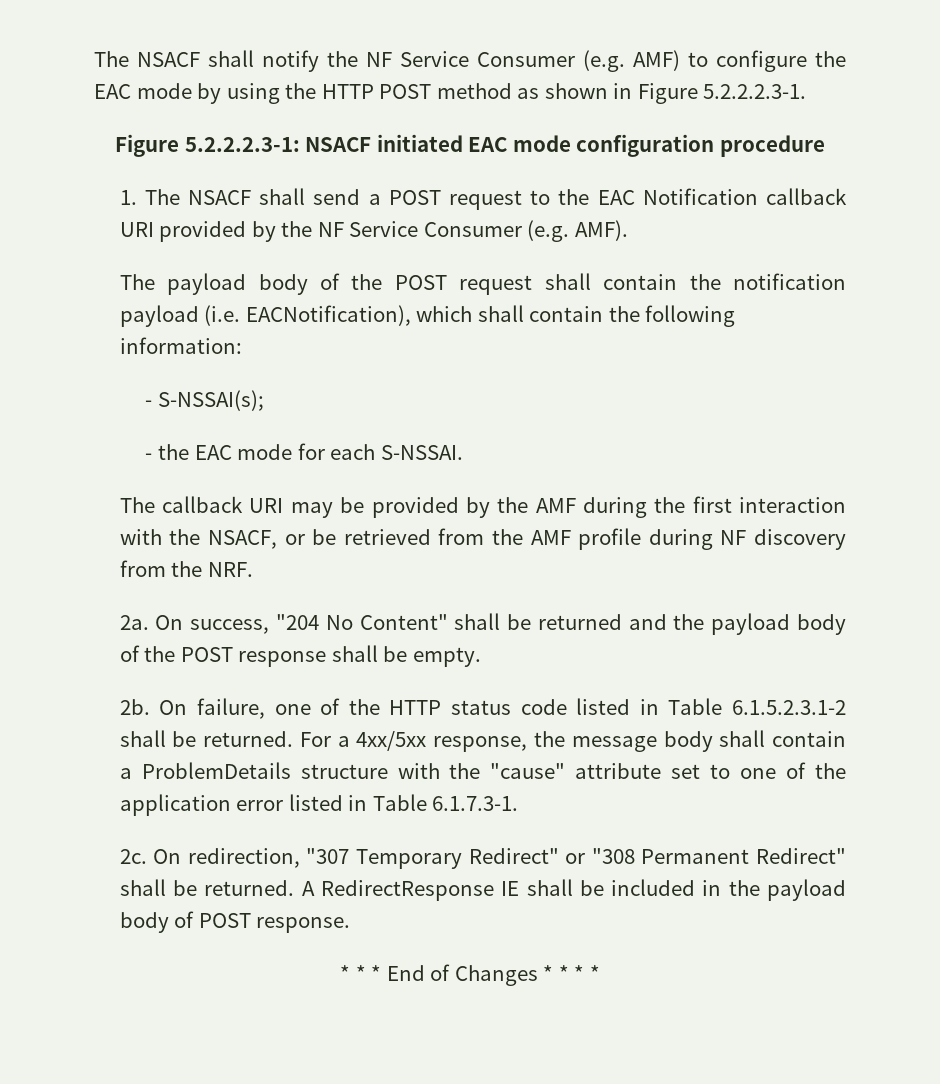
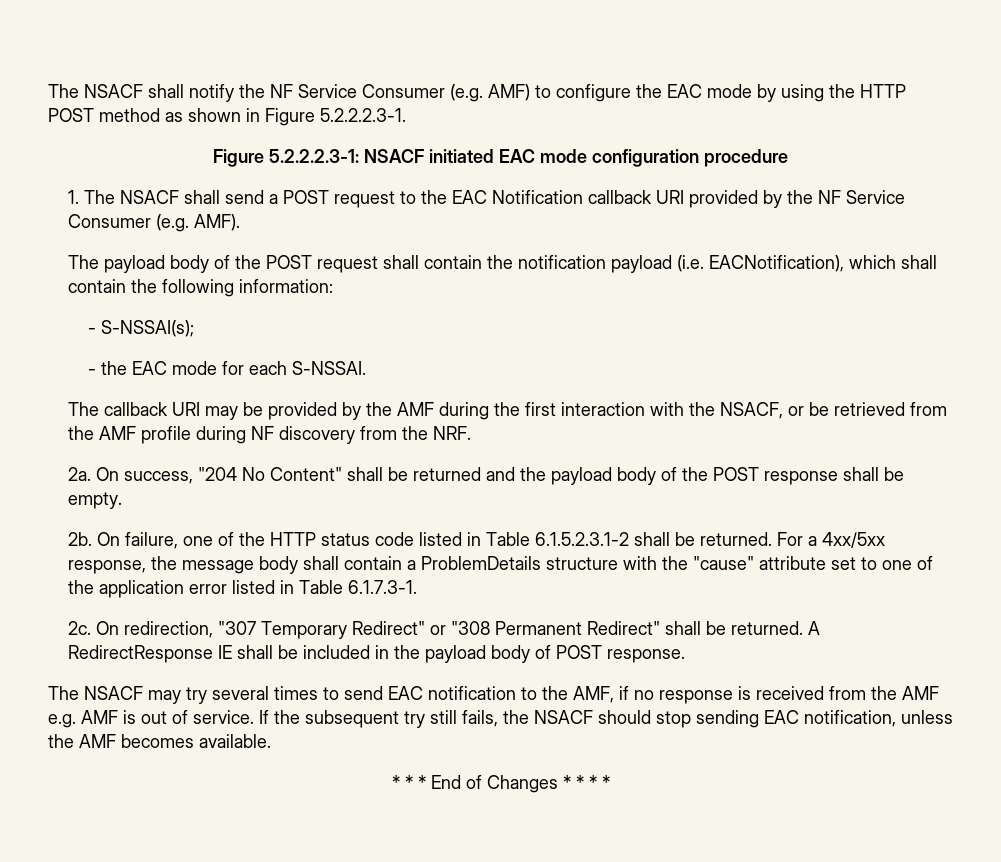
+ The NSACF may try several times to send EAC notification to the AMF, if no response is received from the AMF e.g. AMF is out of service. If the subsequent try still fails, the NSACF should stop sending EAC notification, unless the AMF becomes available.

